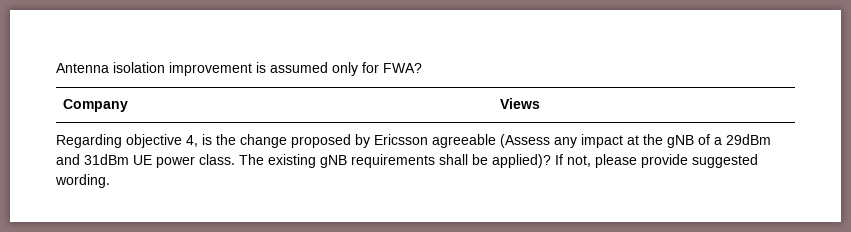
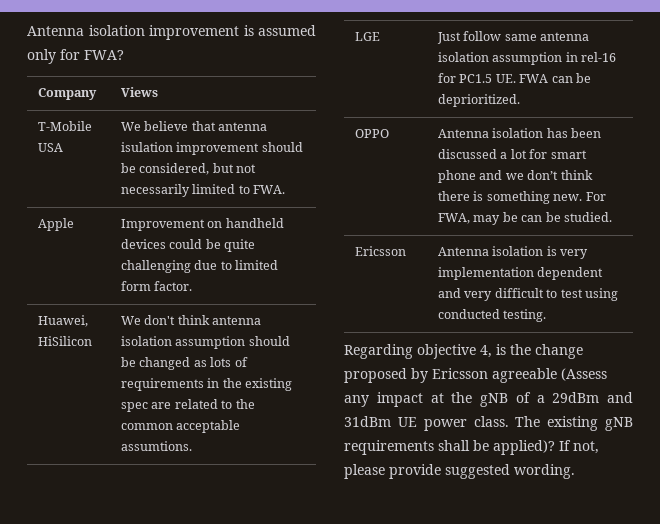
+ T-Mobile USA | We believe that antenna isulation improvement should be considered, but not necessarily limited to FWA.
+ Apple | Improvement on handheld devices could be quite challenging due to limited form factor.
+ Huawei, HiSilicon | We don't think antenna isolation assumption should be changed as lots of requirements in the existing spec are related to the common acceptable assumtions.
+ LGE | Just follow same antenna isolation assumption in rel-16 for PC1.5 UE. FWA can be deprioritized.
+ OPPO | Antenna isolation has been discussed a lot for smart phone and we don’t think there is something new. For FWA, may be can be studied.
+ Ericsson | Antenna isolation is very implementation dependent and very difficult to test using conducted testing.

